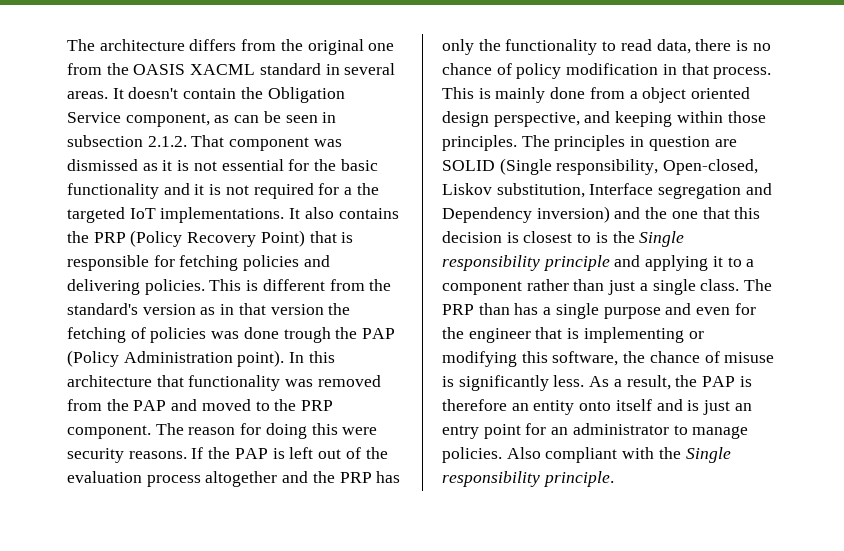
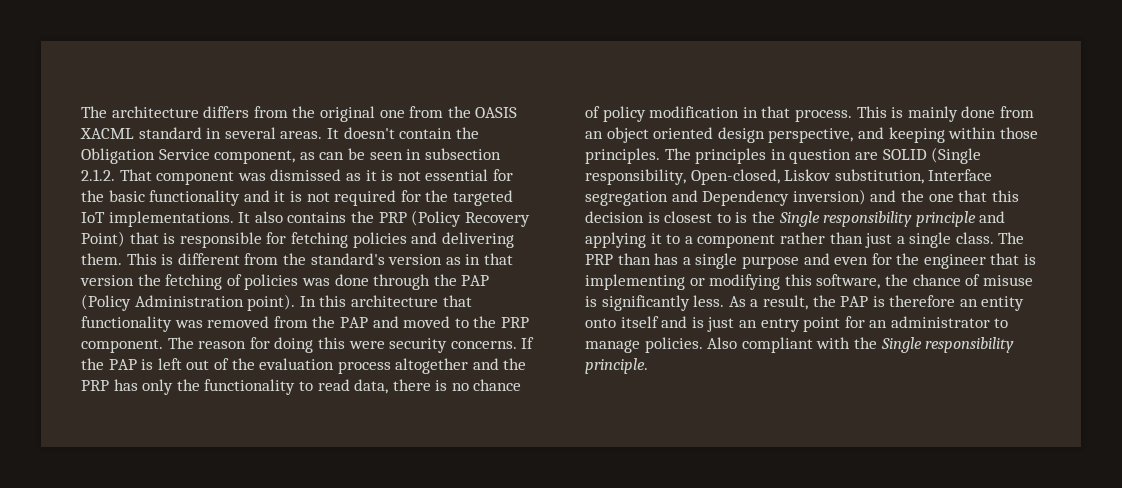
- It doesn't contain the Obligation Service component, as can be seen in subsection 2.1.2. That component was dismissed as it is not essential for the basic functionality and it is not required for a the targeted IoT implementations.
+ It doesn't contain the Obligation Service component, as can be seen in subsection 2.1.2. That component was dismissed as it is not essential for the basic functionality and it is not required for the targeted IoT implementations.
- It also contains the PRP (Policy Recovery Point) that is responsible for fetching policies and delivering policies.
+ It also contains the PRP (Policy Recovery Point) that is responsible for fetching policies and delivering them.
- This is different from the standard's version as in that version the fetching of policies was done trough the PAP (Policy Administration point).
+ This is different from the standard's version as in that version the fetching of policies was done through the PAP (Policy Administration point).
- The reason for doing this were security reasons.
+ The reason for doing this were security concerns.
- This is mainly done from a object oriented design perspective, and keeping within those principles.
+ This is mainly done from an object oriented design perspective, and keeping within those principles.

